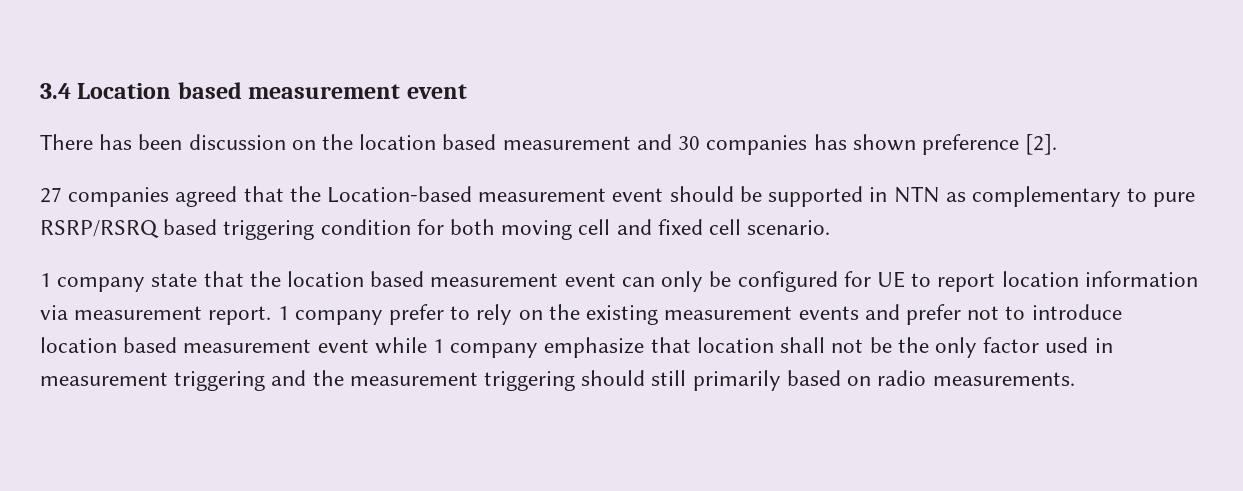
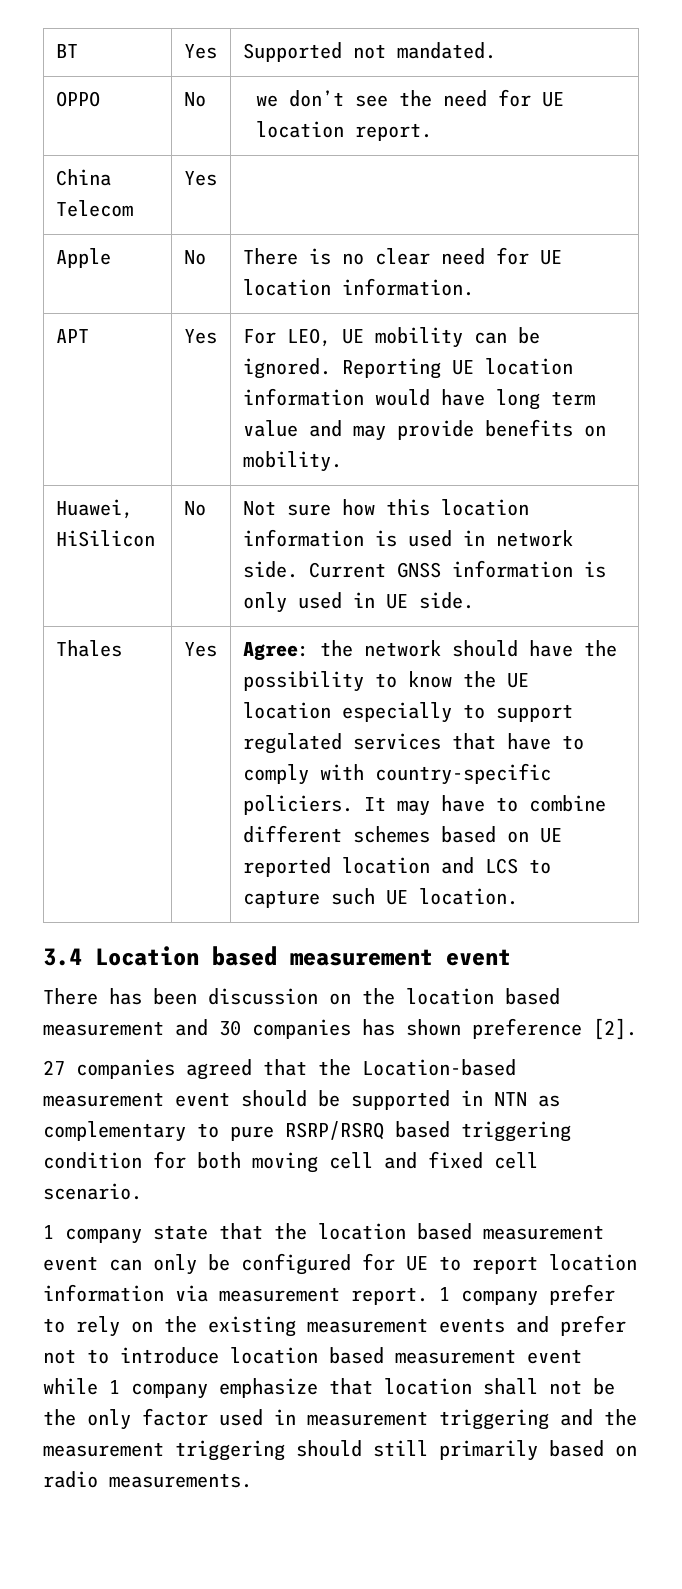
+ BT | Yes | Supported not mandated.
+ OPPO | No | we don’t see the need for UE location report.
+ China Telecom | Yes |
+ Apple | No | There is no clear need for UE location information.
+ APT | Yes | For LEO, UE mobility can be ignored. Reporting UE location information would have long term value and may provide benefits on mobility.
+ Huawei, HiSilicon | No | Not sure how this location information is used in network side. Current GNSS information is only used in UE side.
+ Thales | Yes | Agree: the network should have the possibility to know the UE location especially to support regulated services that have to comply with country-specific policiers. It may have to combine different schemes based on UE reported location and LCS to capture such UE location.

